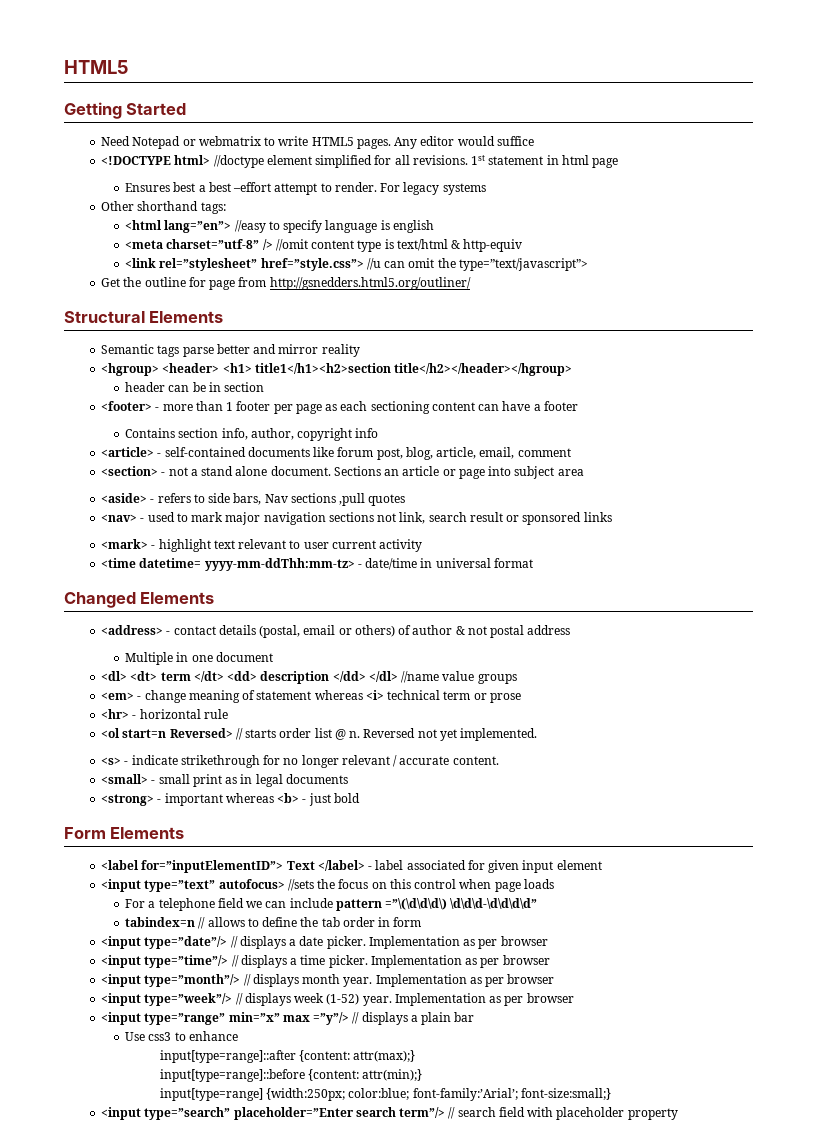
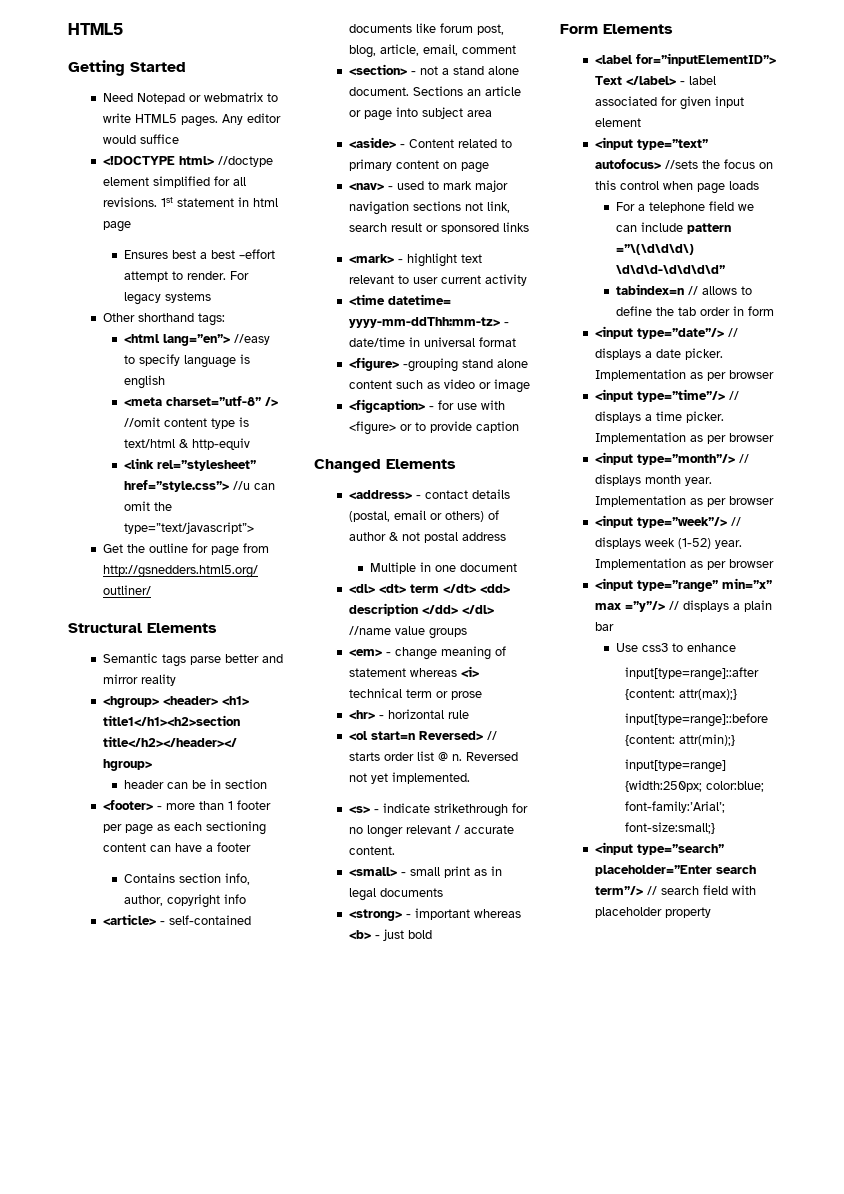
- <aside> - refers to side bars, Nav sections ,pull quotes
+ <aside> - Content related to primary content on page
+ <figure> -grouping stand alone content such as video or image
+ <figcaption> - for use with <figure> or to provide caption

